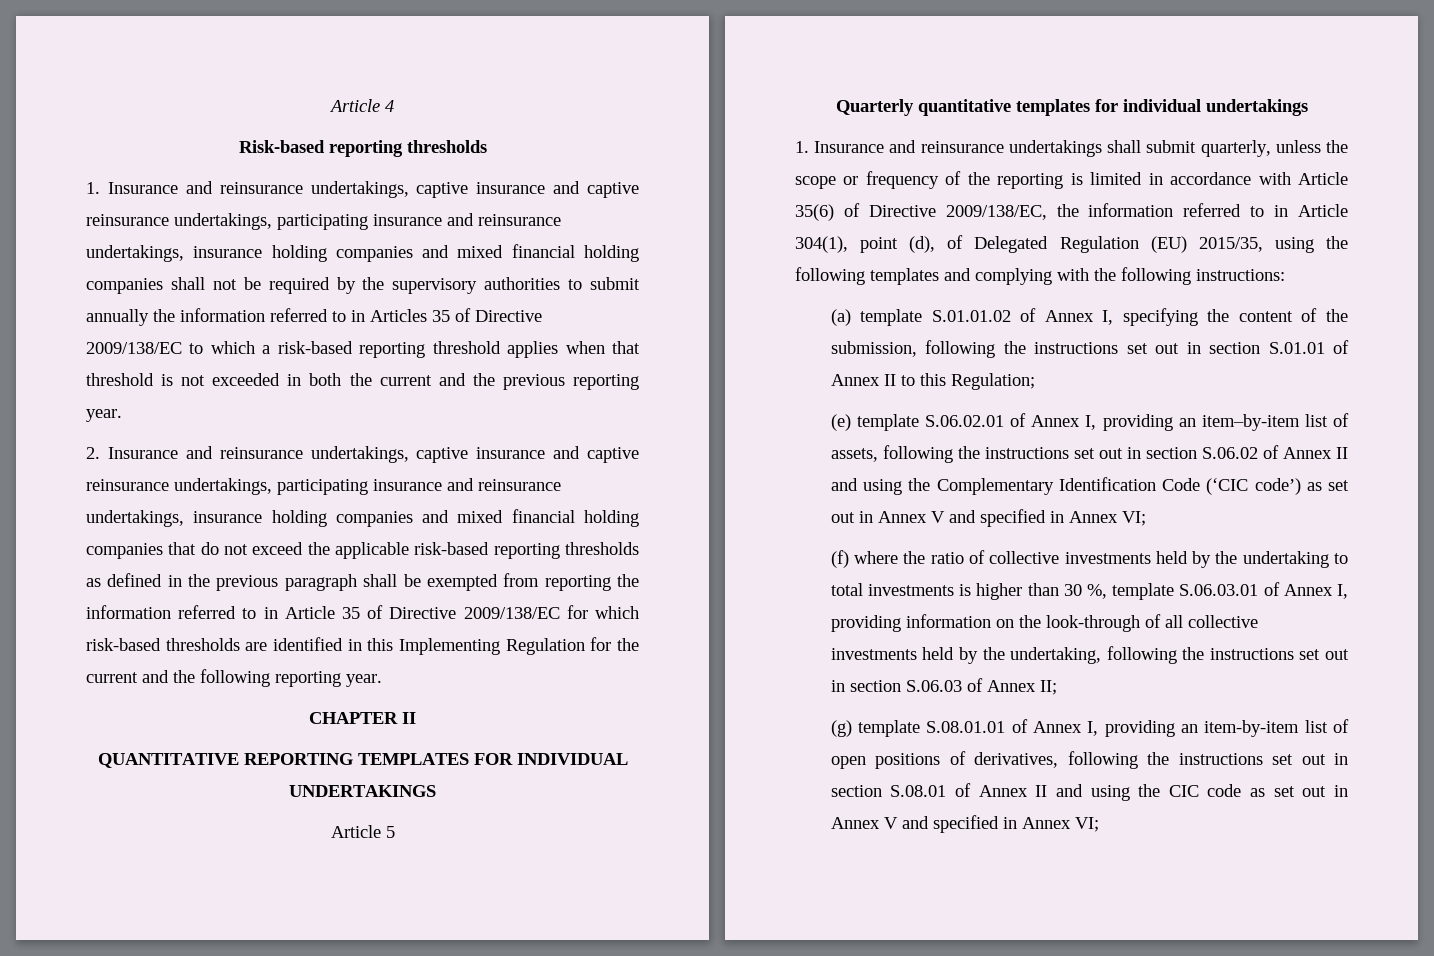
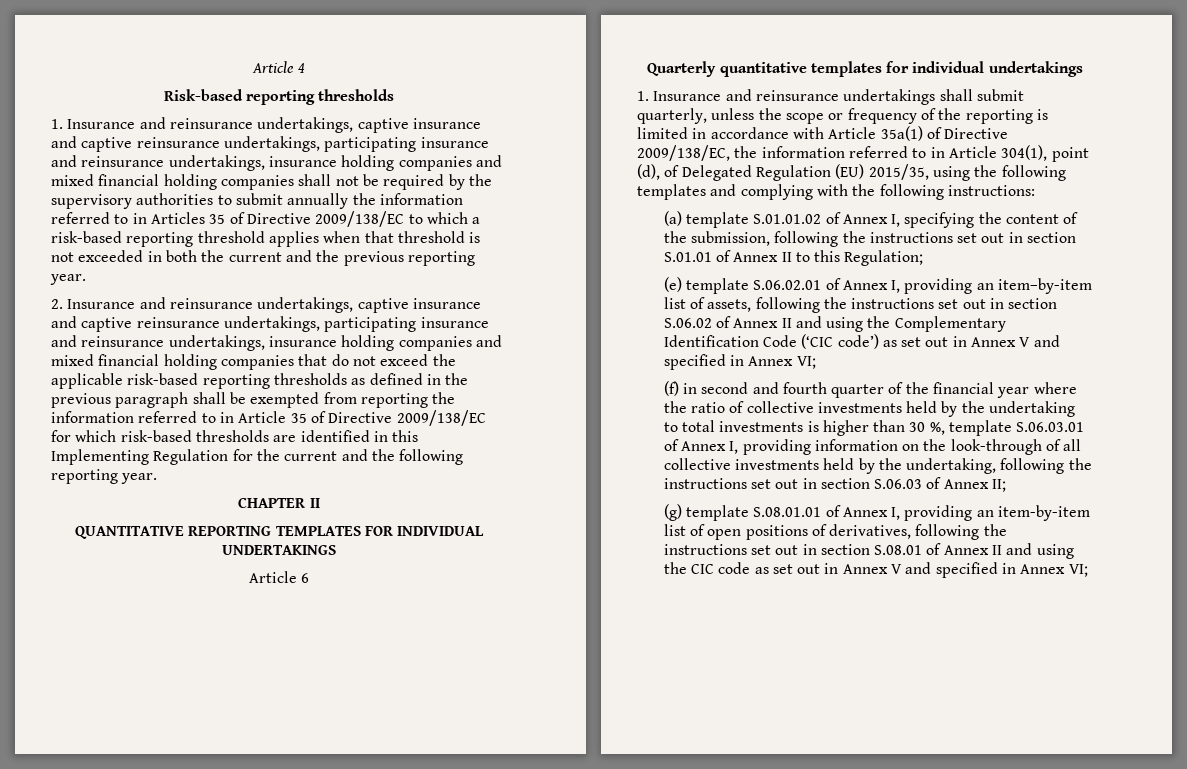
- Article 5
+ Article 6
- 1. Insurance and reinsurance undertakings shall submit quarterly, unless the scope or frequency of the reporting is limited in accordance with Article 35(6) of Directive 2009/138/EC, the information referred to in Article 304(1), point (d), of Delegated Regulation (EU) 2015/35, using the following templates and complying with the following instructions:
+ 1. Insurance and reinsurance undertakings shall submit quarterly, unless the scope or frequency of the reporting is limited in accordance with Article 35a(1) of Directive 2009/138/EC, the information referred to in Article 304(1), point (d), of Delegated Regulation (EU) 2015/35, using the following templates and complying with the following instructions:
- (f) where the ratio of collective investments held by the undertaking to total investments is higher than 30 %, template S.06.03.01 of Annex I, providing information on the look-through of all collective investments held by the undertaking, following the instructions set out in section S.06.03 of Annex II;
+ (f) in second and fourth quarter of the financial year where the ratio of collective investments held by the undertaking to total investments is higher than 30 %, template S.06.03.01 of Annex I, providing information on the look-through of all collective investments held by the undertaking, following the instructions set out in section S.06.03 of Annex II;

